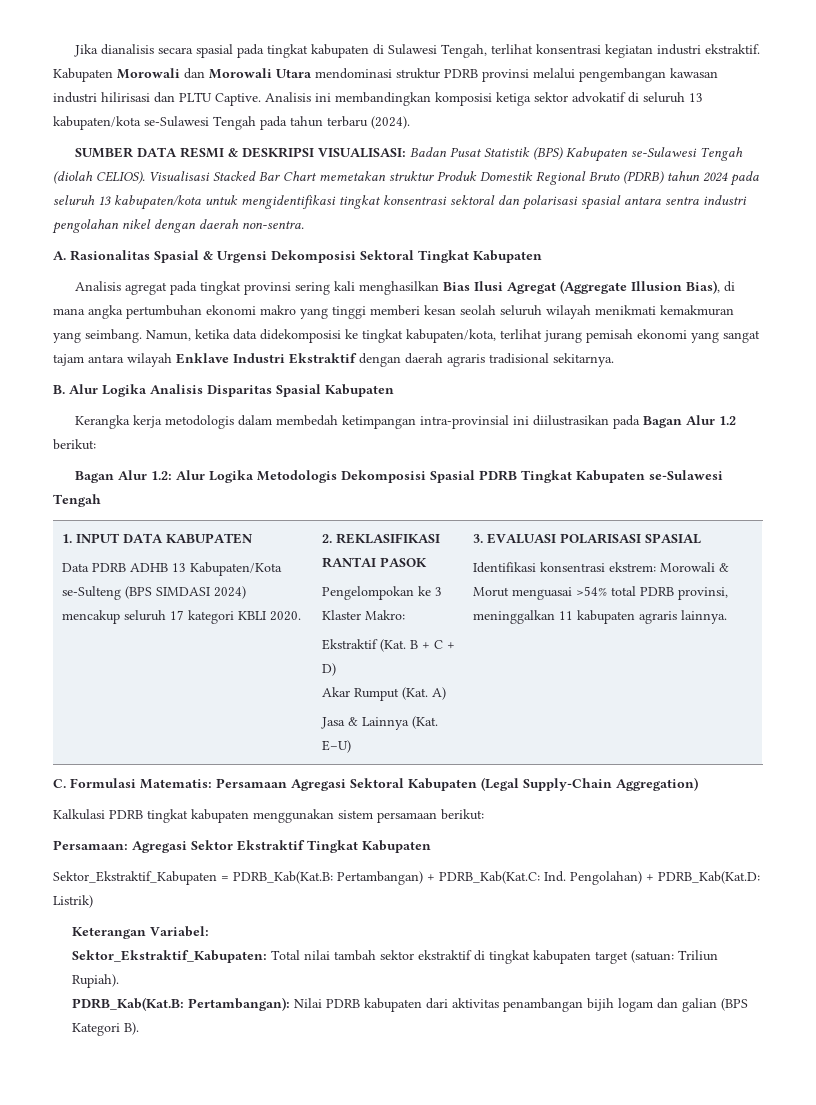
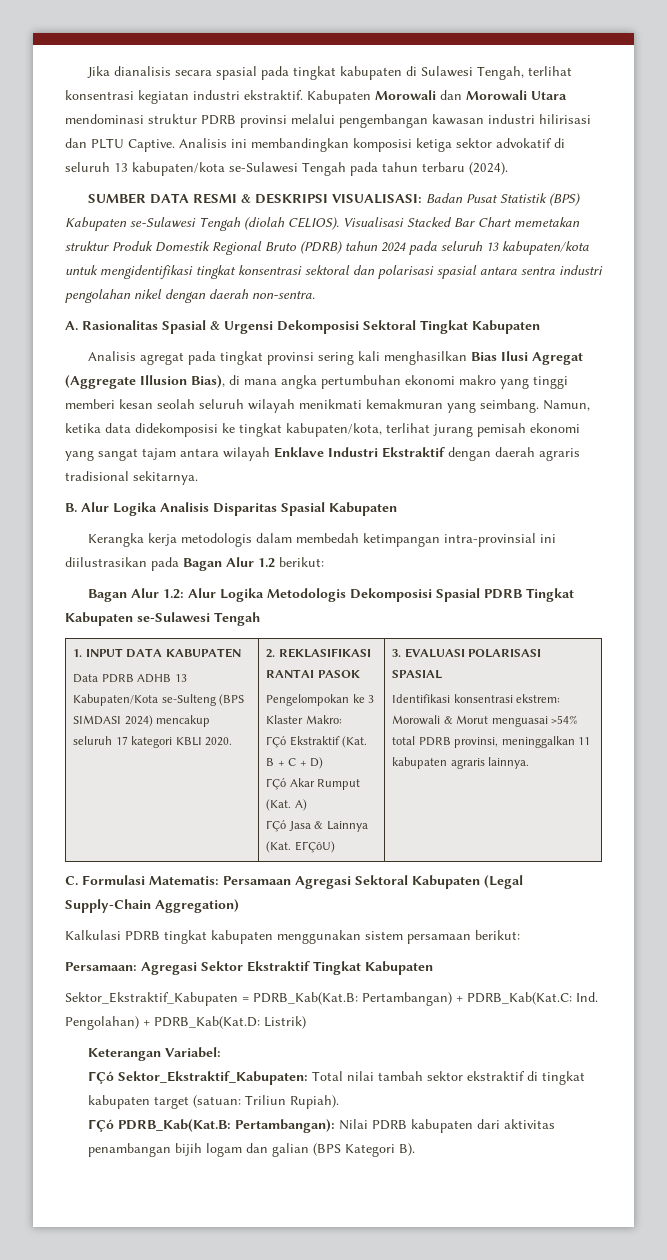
- Ekstraktif (Kat. B + C + D)
+ ΓÇó Ekstraktif (Kat. B + C + D)
- Akar Rumput (Kat. A)
+ ΓÇó Akar Rumput (Kat. A)
- Jasa & Lainnya (Kat. E–U)
+ ΓÇó Jasa & Lainnya (Kat. EΓÇôU)
- Sektor_Ekstraktif_Kabupaten: Total nilai tambah sektor ekstraktif di tingkat kabupaten target (satuan: Triliun Rupiah).
+ ΓÇó Sektor_Ekstraktif_Kabupaten: Total nilai tambah sektor ekstraktif di tingkat kabupaten target (satuan: Triliun Rupiah).
- PDRB_Kab(Kat.B: Pertambangan): Nilai PDRB kabupaten dari aktivitas penambangan bijih logam dan galian (BPS Kategori B).
+ ΓÇó PDRB_Kab(Kat.B: Pertambangan): Nilai PDRB kabupaten dari aktivitas penambangan bijih logam dan galian (BPS Kategori B).

